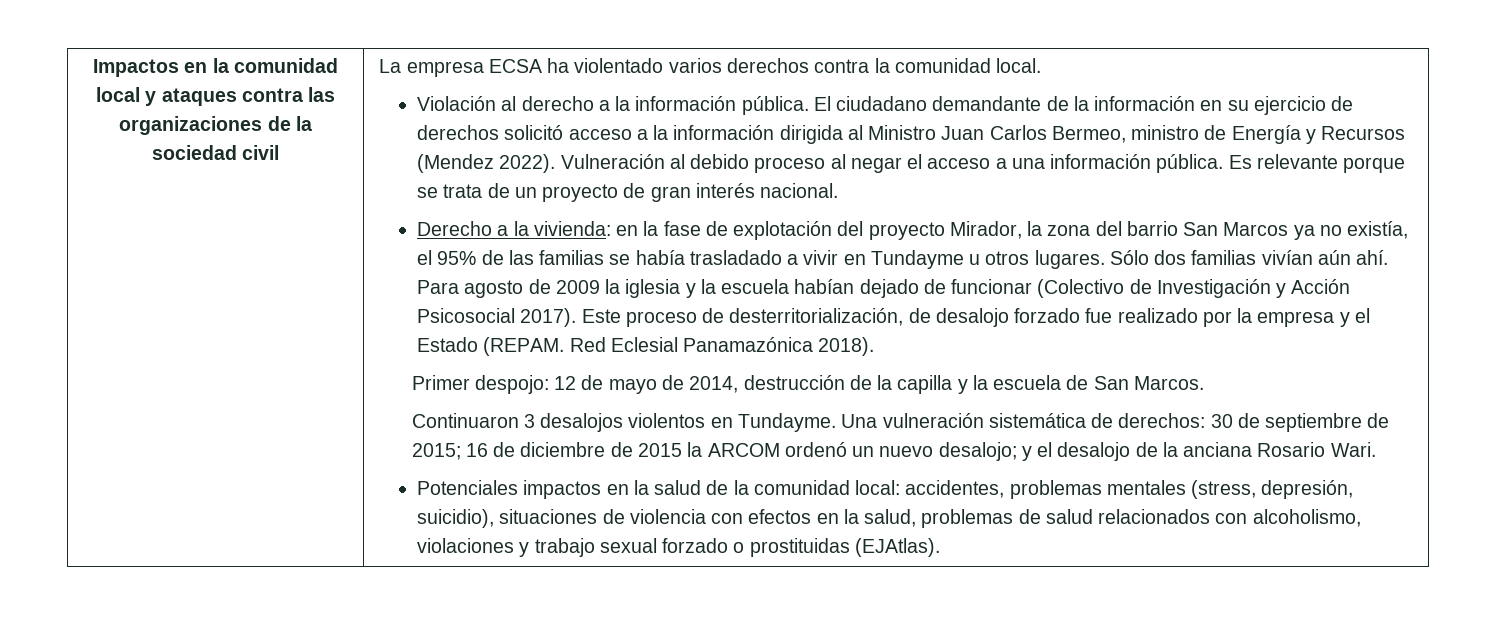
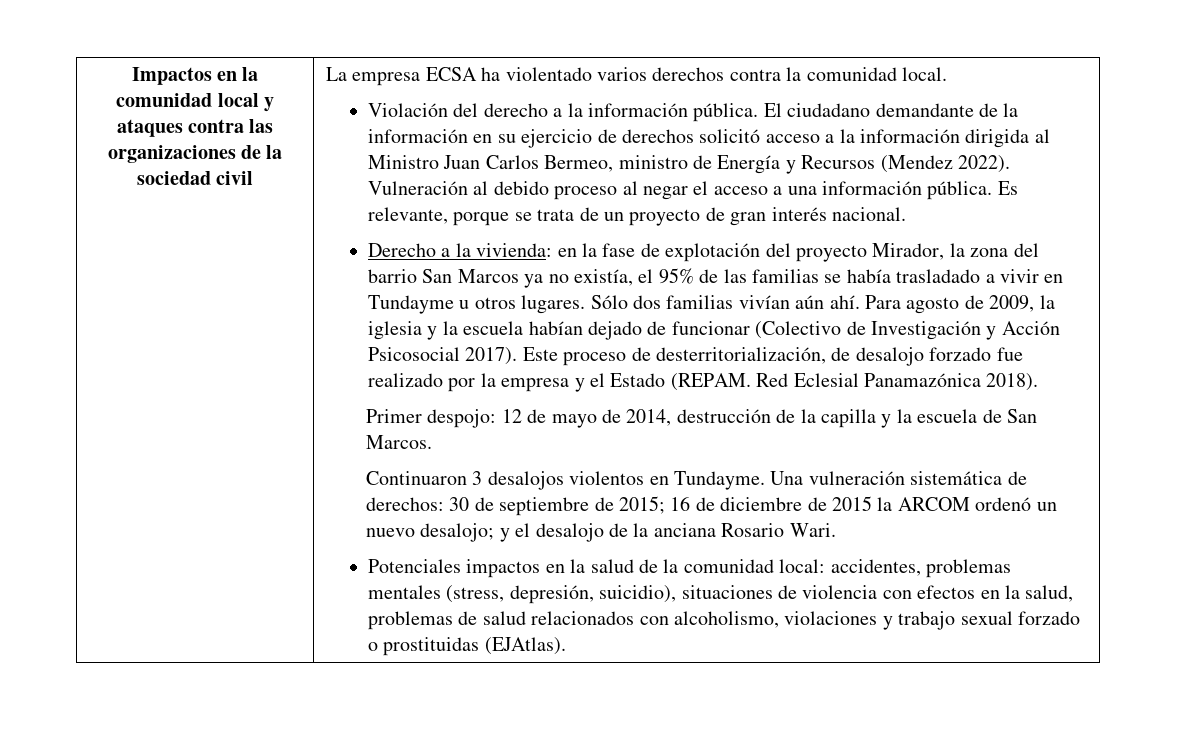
- Violación al derecho a la información pública.
+ Violación del derecho a la información pública.
- Es relevante porque se trata de un proyecto de gran interés nacional.
+ Es relevante, porque se trata de un proyecto de gran interés nacional.
- Para agosto de 2009 la iglesia y la escuela habían dejado de funcionar (Colectivo de Investigación y Acción Psicosocial 2017).
+ Para agosto de 2009, la iglesia y la escuela habían dejado de funcionar (Colectivo de Investigación y Acción Psicosocial 2017).

